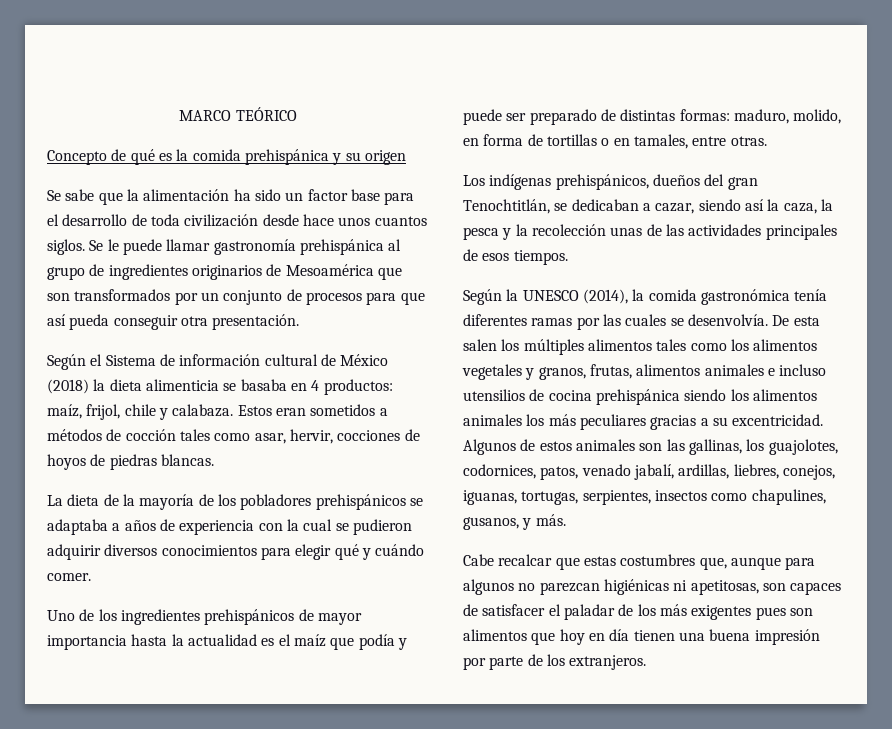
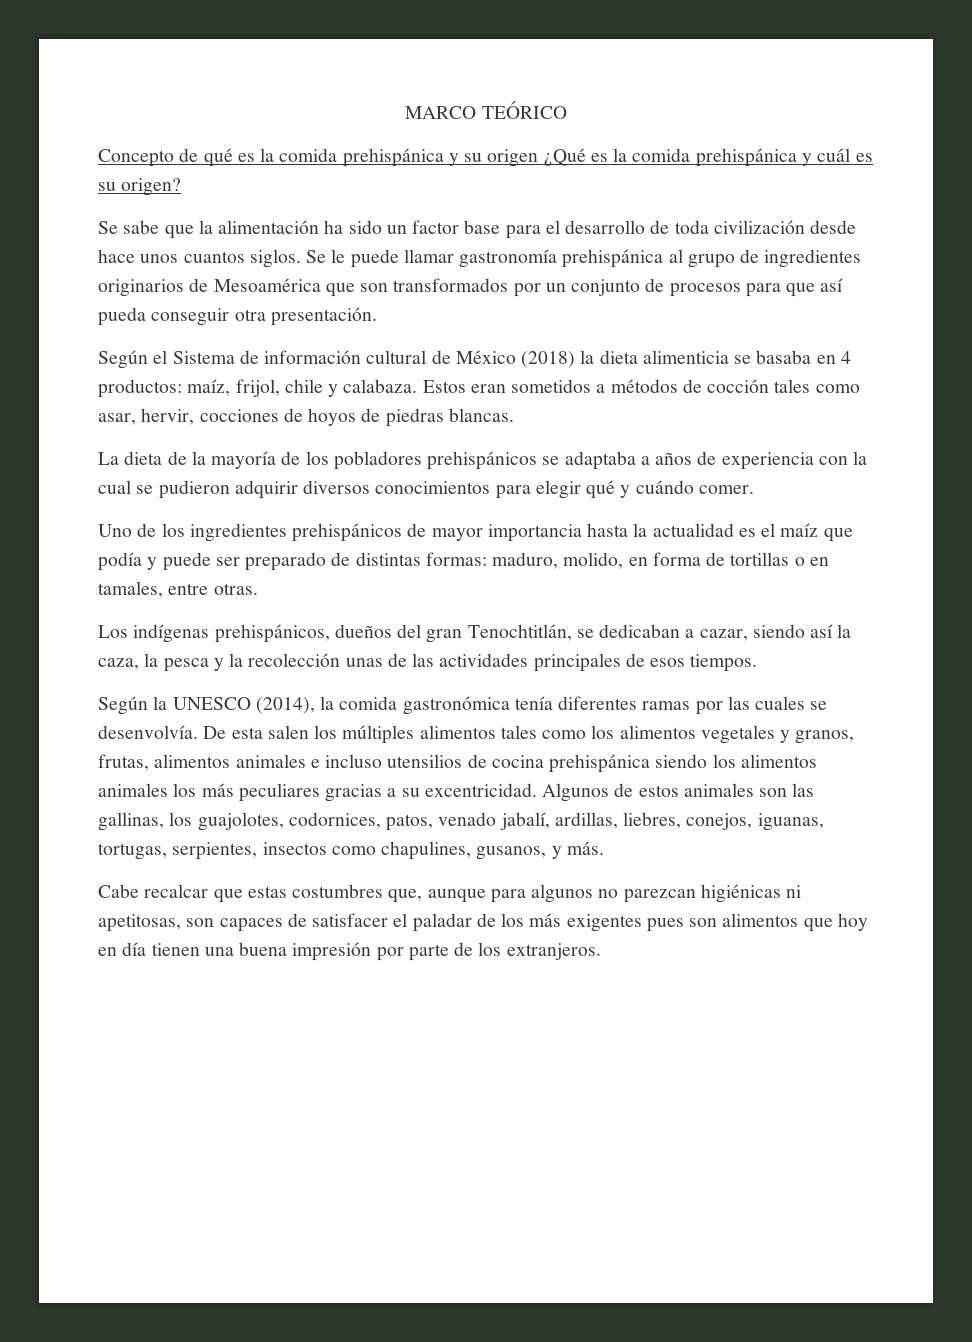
- Concepto de qué es la comida prehispánica y su origen
+ Concepto de qué es la comida prehispánica y su origen ¿Qué es la comida prehispánica y cuál es su origen?

